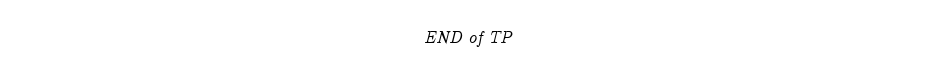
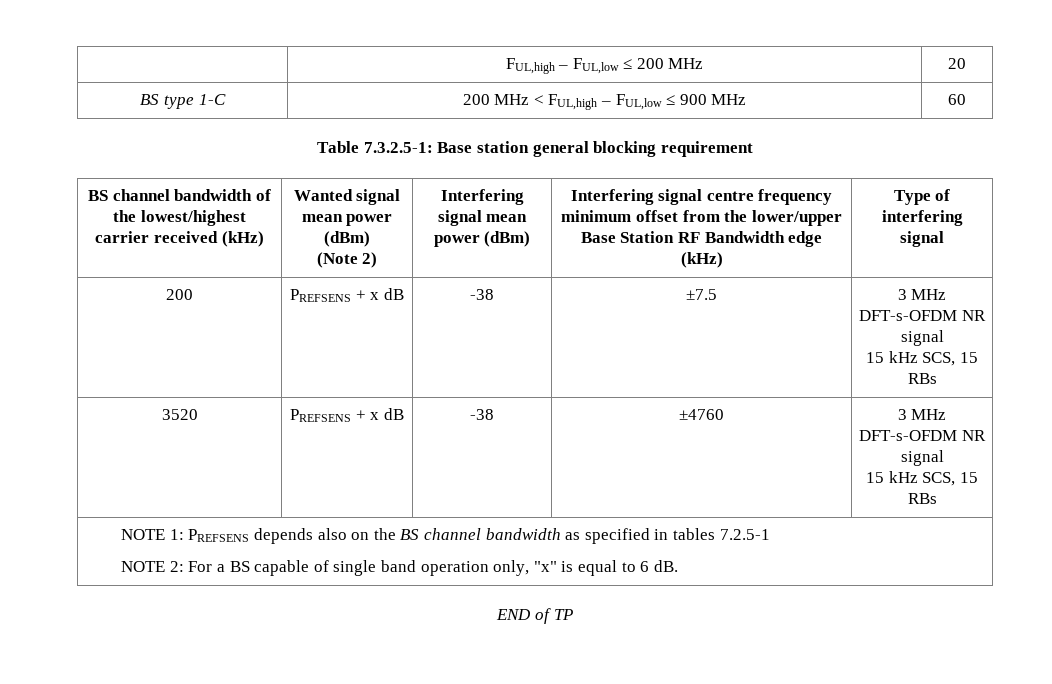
+ | FUL,high – FUL,low ≤ 200 MHz | 20
+ BS type 1-C | 200 MHz < FUL,high – FUL,low ≤ 900 MHz | 60
+ Table 7.3.2.5-1: Base station general blocking requirement
+ BS channel bandwidth of the lowest/highest carrier received (kHz) | Wanted signal mean power (dBm)
+ (Note 2) | Interfering signal mean power (dBm) | Interfering signal centre frequency minimum offset from the lower/upper Base Station RF Bandwidth edge (kHz) | Type of interfering signal
+ 200 | PREFSENS + x dB | -38 | ±7.5 | 3 MHz DFT-s-OFDM NR signal
+ 15 kHz SCS, 15 RBs
+ 3520 | PREFSENS + x dB | -38 | ±4760 | 3 MHz DFT-s-OFDM NR signal
+ 15 kHz SCS, 15 RBs
+ NOTE 1: PREFSENS depends also on the BS channel bandwidth as specified in tables 7.2.5-1
+ NOTE 2: For a BS capable of single band operation only, "x" is equal to 6 dB.

